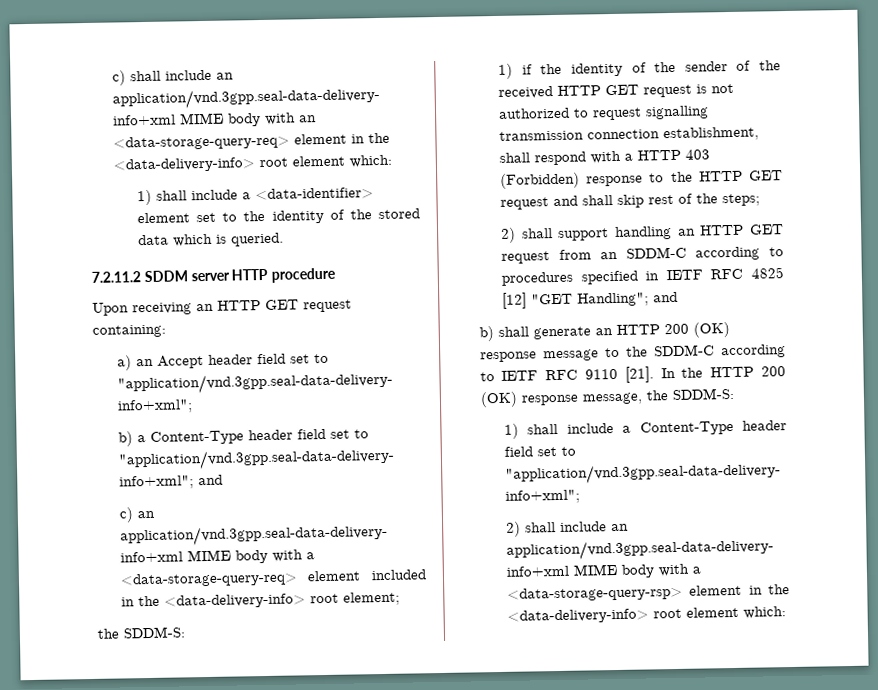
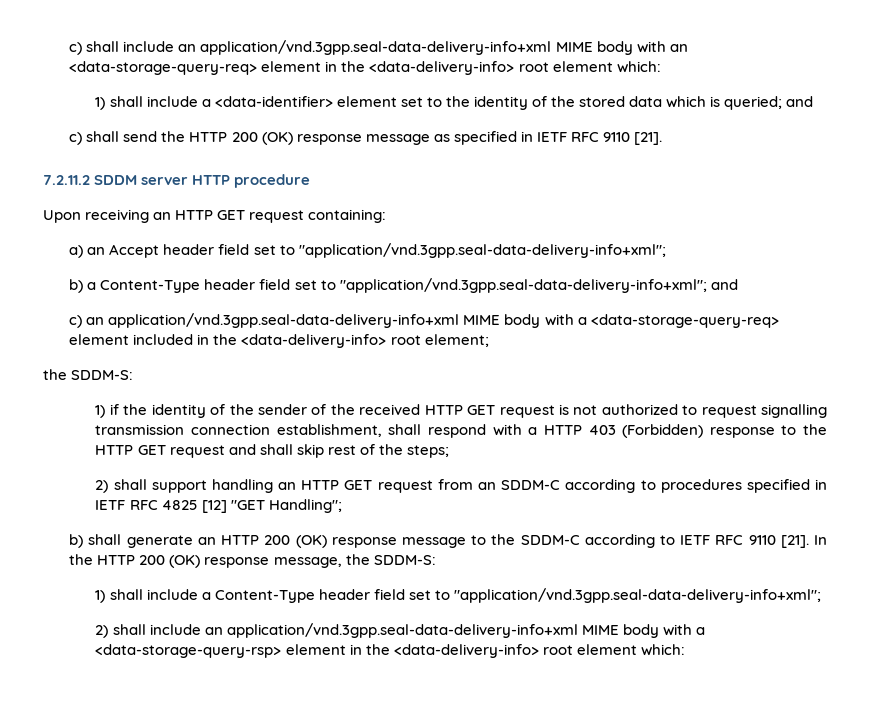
- 1) shall include a <data-identifier> element set to the identity of the stored data which is queried.
+ 1) shall include a <data-identifier> element set to the identity of the stored data which is queried; and
+ c) shall send the HTTP 200 (OK) response message as specified in IETF RFC 9110 [21].
- 2) shall support handling an HTTP GET request from an SDDM-C according to procedures specified in IETF RFC 4825 [12] "GET Handling"; and
+ 2) shall support handling an HTTP GET request from an SDDM-C according to procedures specified in IETF RFC 4825 [12] "GET Handling";

